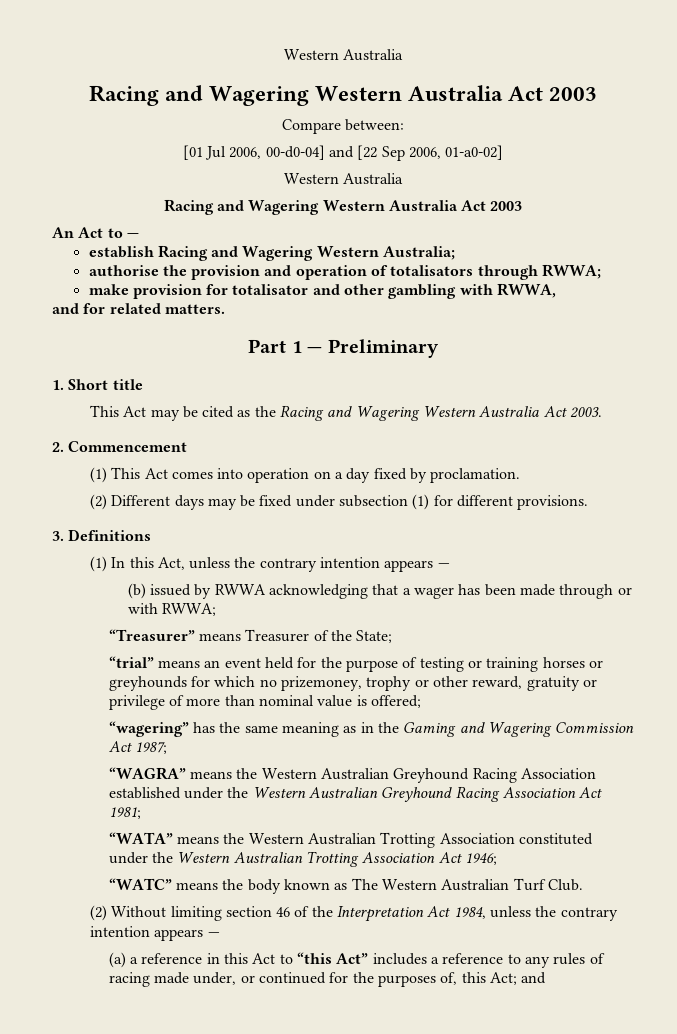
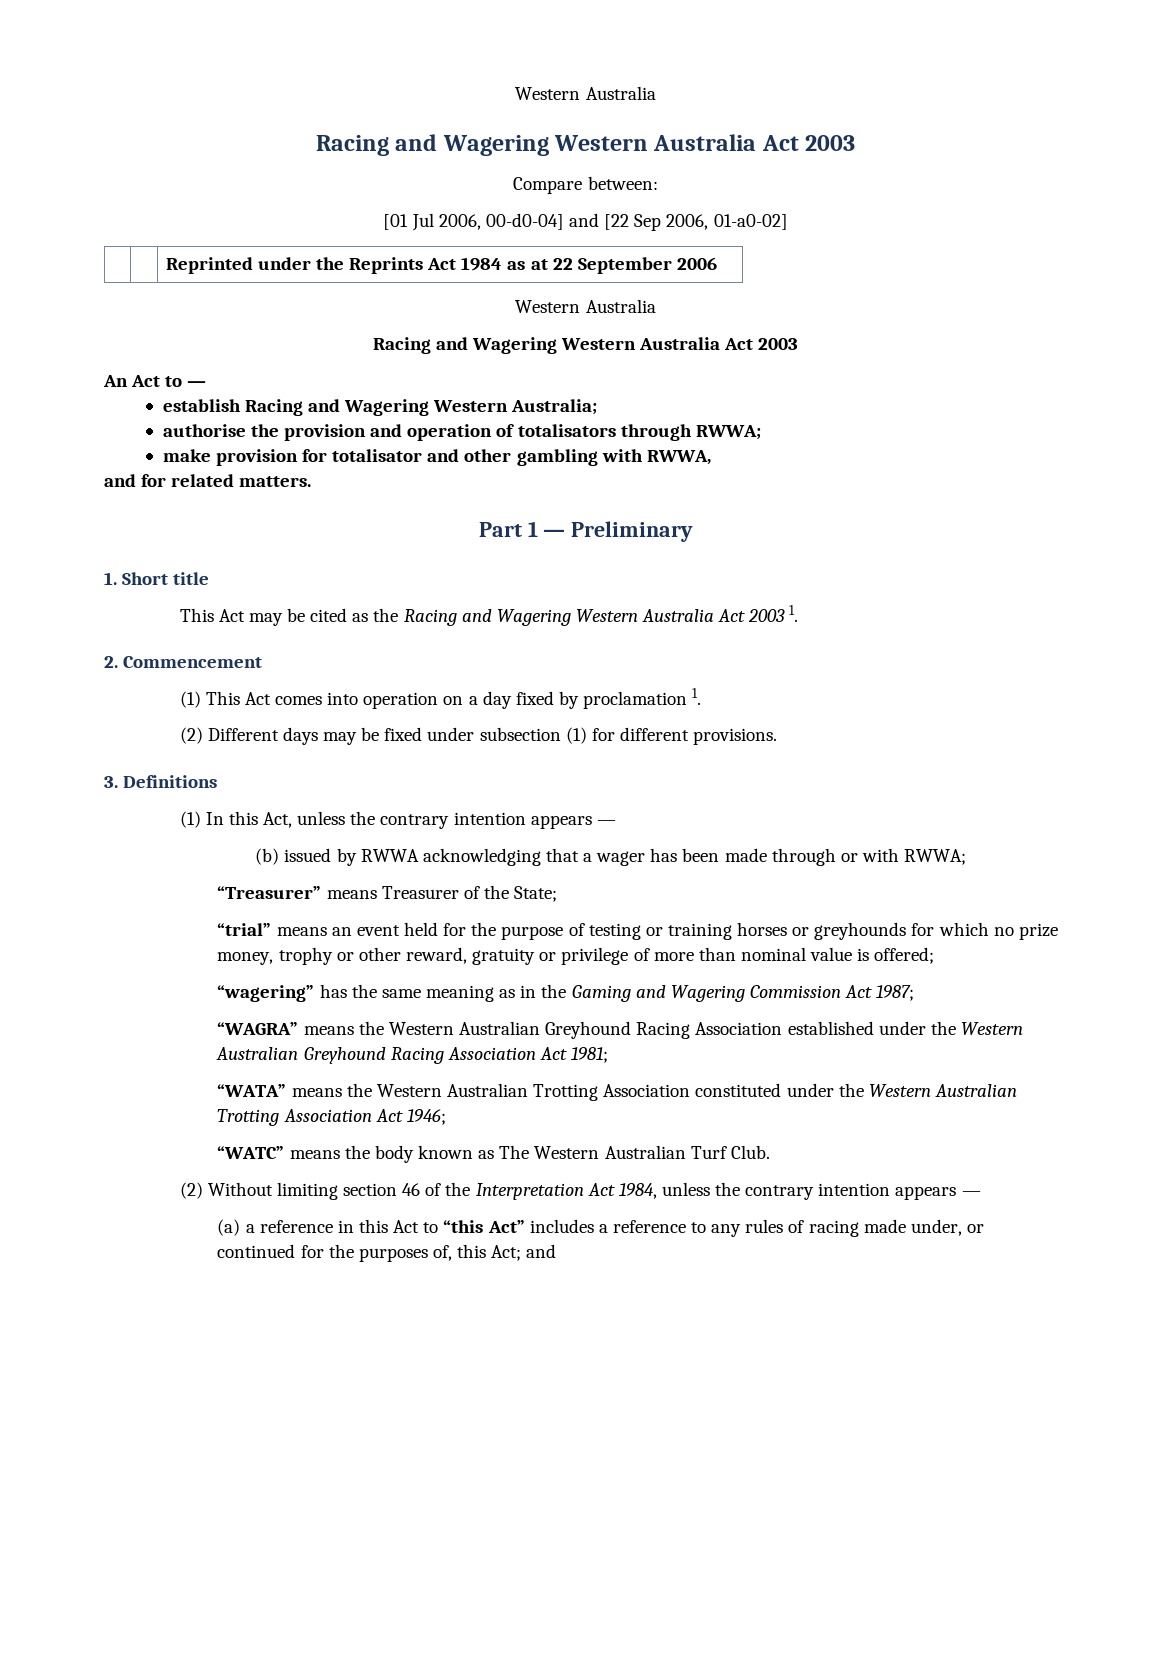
+ | | Reprinted under the Reprints Act 1984 as at 22 September 2006
- This Act may be cited as the Racing and Wagering Western Australia Act 2003.
+ This Act may be cited as the Racing and Wagering Western Australia Act 2003 1.
- (1) This Act comes into operation on a day fixed by proclamation.
+ (1) This Act comes into operation on a day fixed by proclamation 1.
- “trial” means an event held for the purpose of testing or training horses or greyhounds for which no prizemoney, trophy or other reward, gratuity or privilege of more than nominal value is offered;
+ “trial” means an event held for the purpose of testing or training horses or greyhounds for which no prize money, trophy or other reward, gratuity or privilege of more than nominal value is offered;

